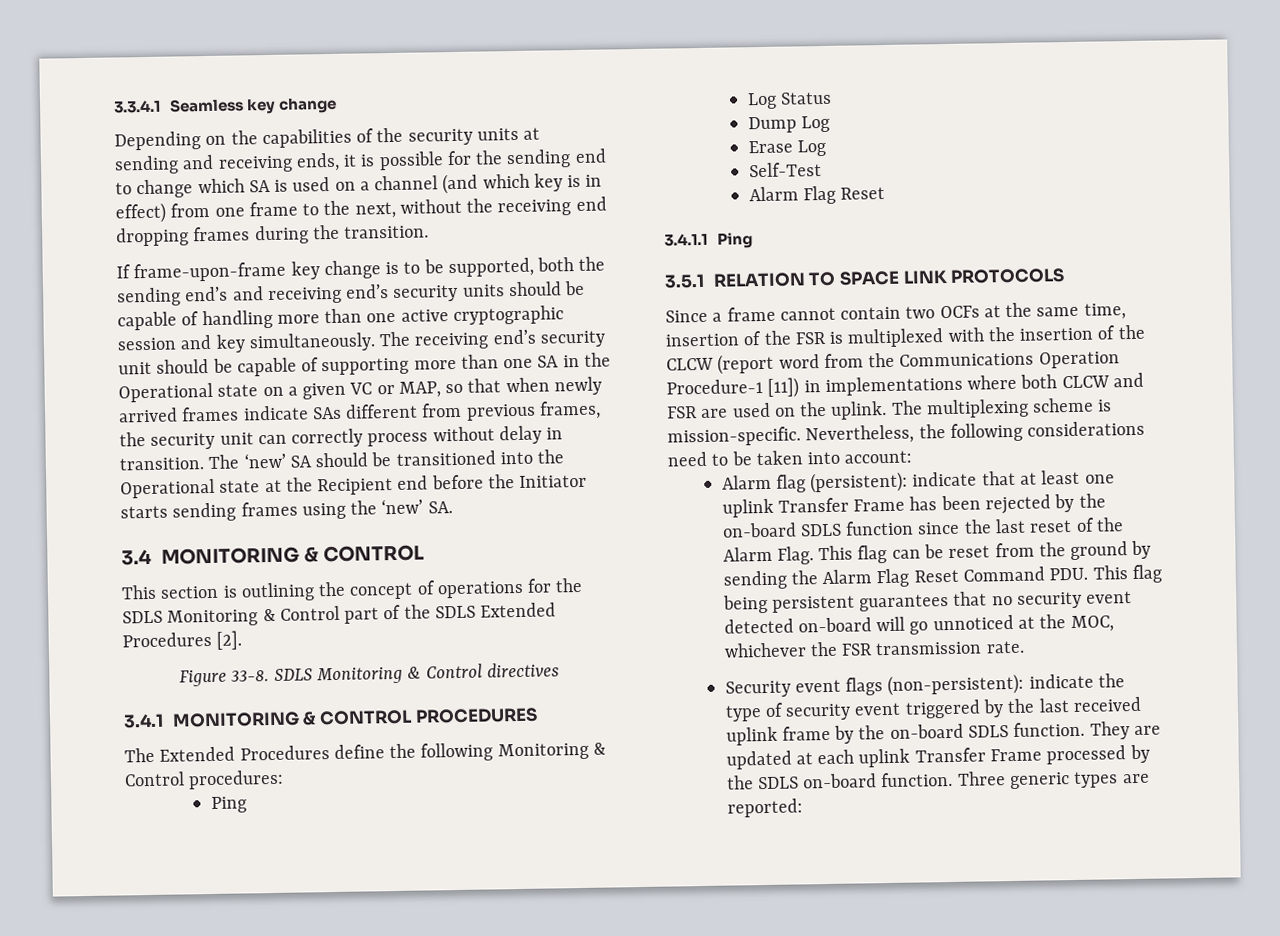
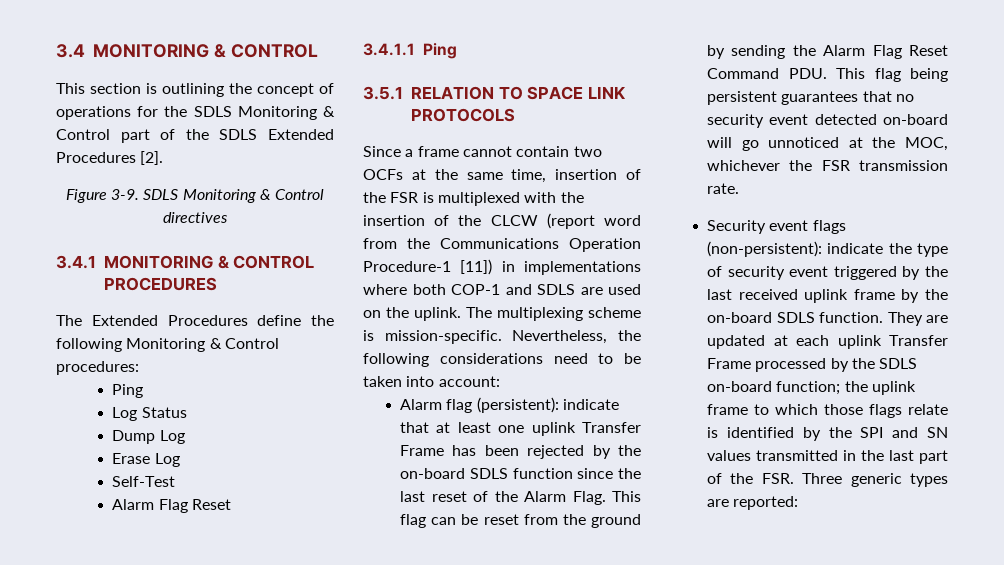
- 3.3.4.1 Seamless key change
- Depending on the capabilities of the security units at sending and receiving ends, it is possible for the sending end to change which SA is used on a channel (and which key is in effect) from one frame to the next, without the receiving end dropping frames during the transition.
- If frame-upon-frame key change is to be supported, both the sending end’s and receiving end’s security units should be capable of handling more than one active cryptographic session and key simultaneously. The receiving end’s security unit should be capable of supporting more than one SA in the Operational state on a given VC or MAP, so that when newly arrived frames indicate SAs different from previous frames, the security unit can correctly process without delay in transition. The ‘new’ SA should be transitioned into the Operational state at the Recipient end before the Initiator starts sending frames using the ‘new’ SA.
- Figure 33-8.
+ Figure 3-9.
- Since a frame cannot contain two OCFs at the same time, insertion of the FSR is multiplexed with the insertion of the CLCW (report word from the Communications Operation Procedure-1 [11]) in implementations where both CLCW and FSR are used on the uplink.
+ Since a frame cannot contain two OCFs at the same time, insertion of the FSR is multiplexed with the insertion of the CLCW (report word from the Communications Operation Procedure-1 [11]) in implementations where both COP-1 and SDLS are used on the uplink.
- They are updated at each uplink Transfer Frame processed by the SDLS on-board function. Three generic types are reported:
+ They are updated at each uplink Transfer Frame processed by the SDLS on-board function; the uplink frame to which those flags relate is identified by the SPI and SN values transmitted in the last part of the FSR. Three generic types are reported:

